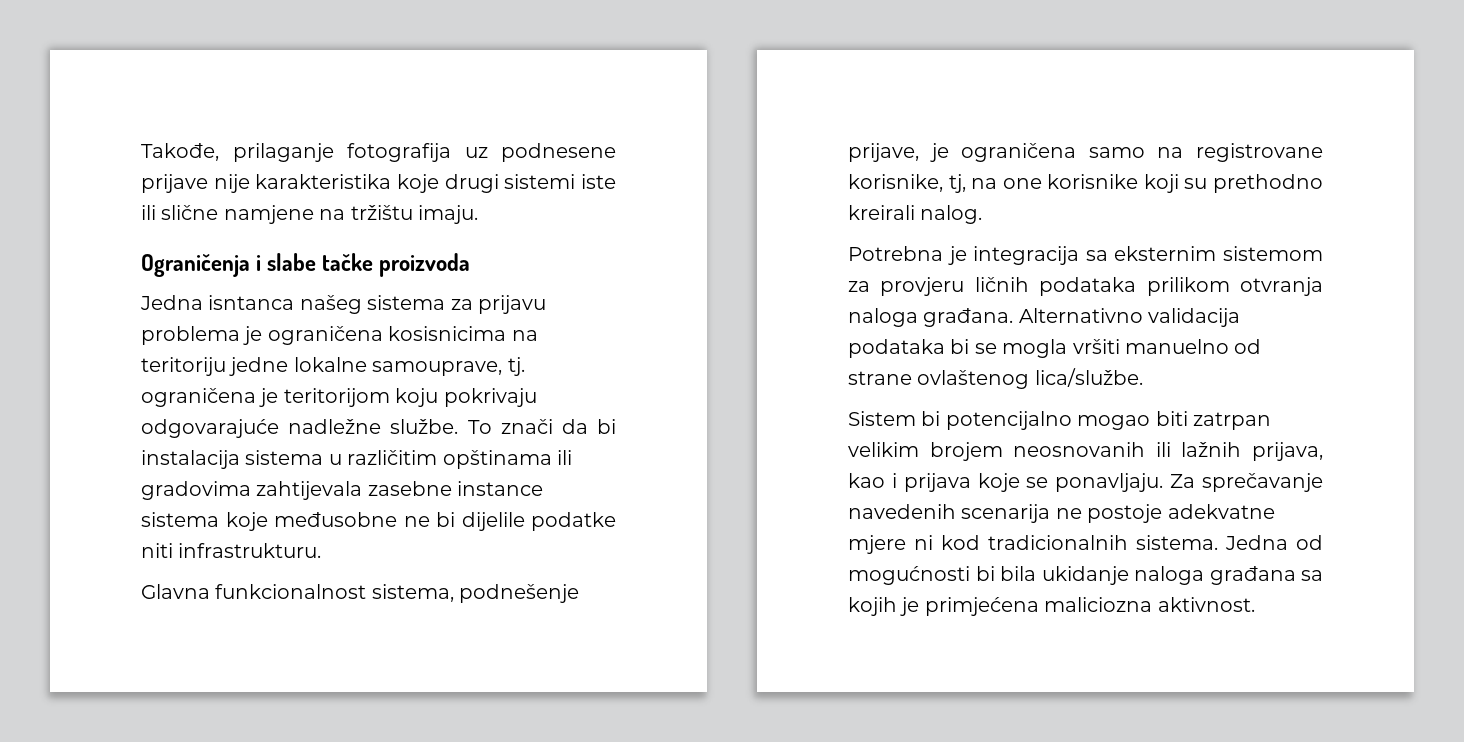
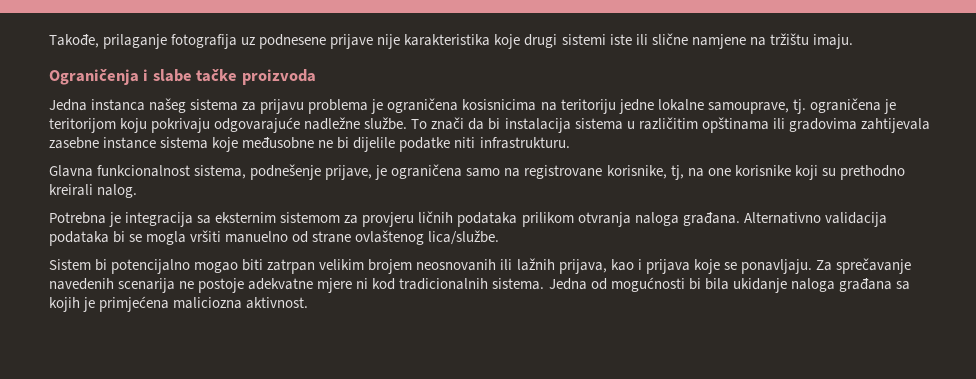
- Jedna isntanca našeg sistema za prijavu problema je ograničena kosisnicima na teritoriju jedne lokalne samouprave, tj. ograničena je teritorijom koju pokrivaju odgovarajuće nadležne službe.
+ Jedna instanca našeg sistema za prijavu problema je ograničena kosisnicima na teritoriju jedne lokalne samouprave, tj. ograničena je teritorijom koju pokrivaju odgovarajuće nadležne službe.

